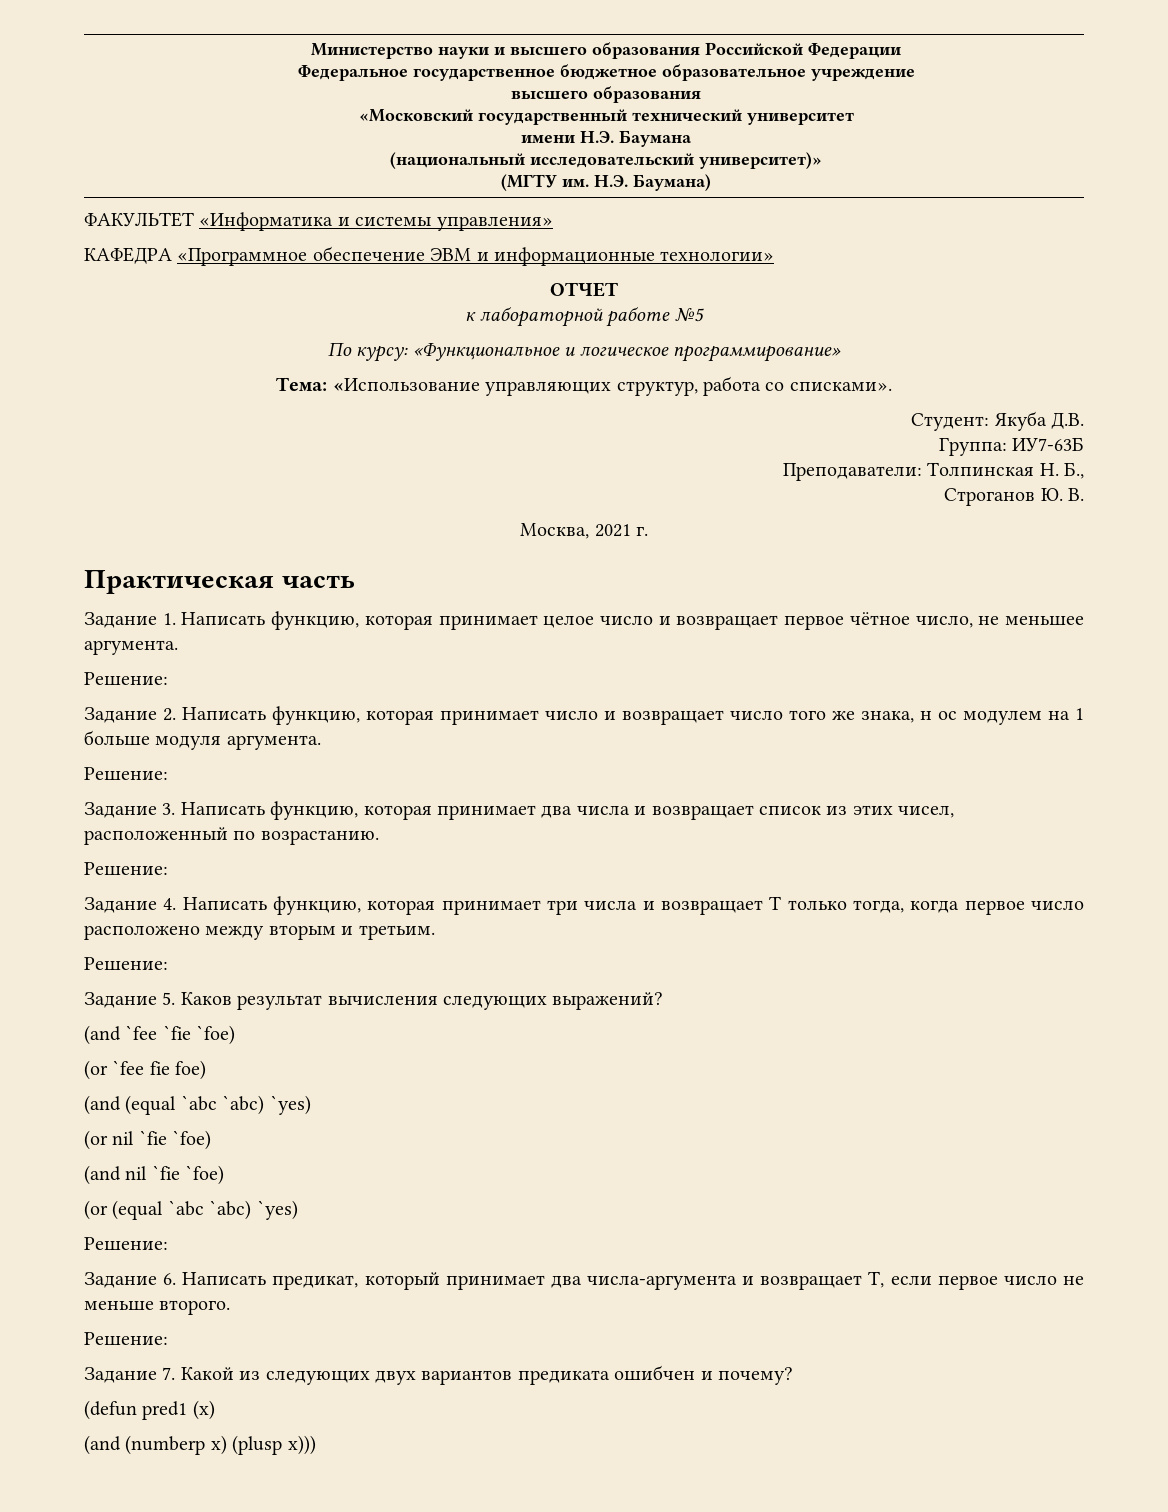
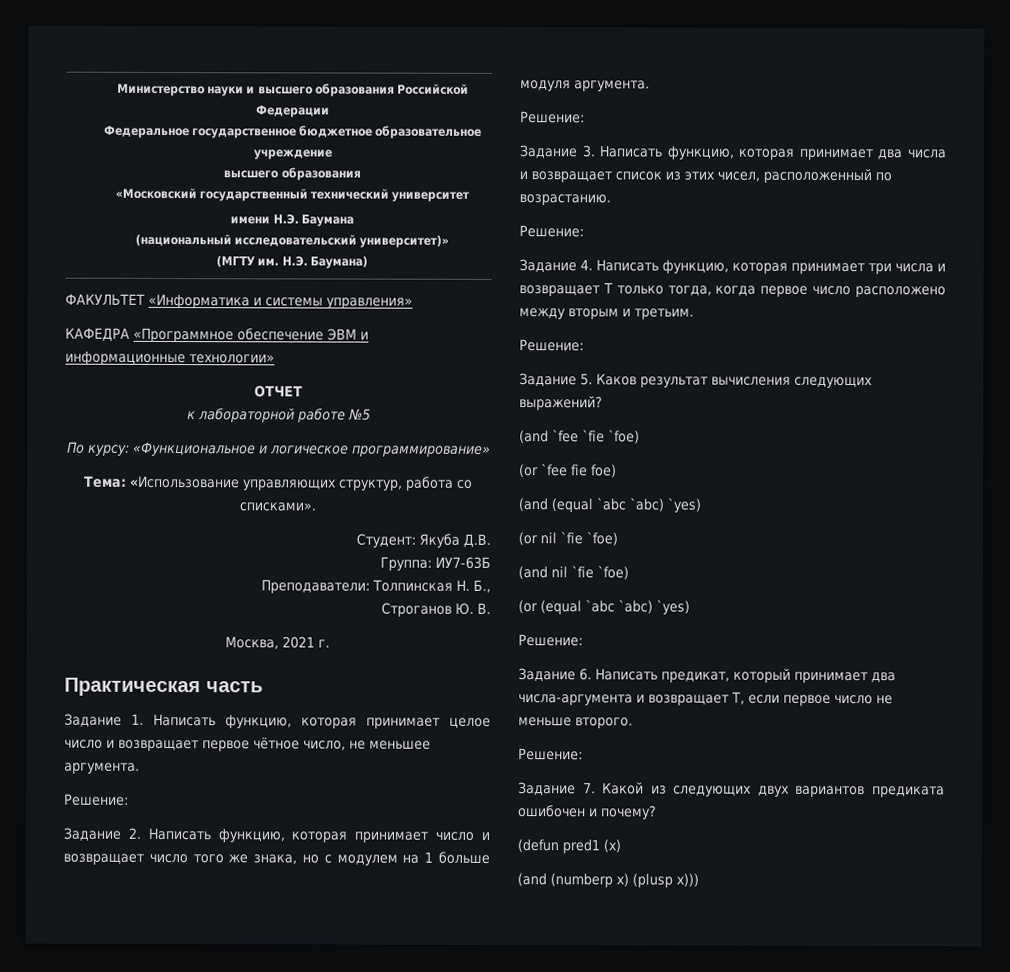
- Задание 2. Написать функцию, которая принимает число и возвращает число того же знака, н ос модулем на 1 больше модуля аргумента.
+ Задание 2. Написать функцию, которая принимает число и возвращает число того же знака, но с модулем на 1 больше модуля аргумента.
- Задание 7. Какой из следующих двух вариантов предиката ошибчен и почему?
+ Задание 7. Какой из следующих двух вариантов предиката ошибочен и почему?

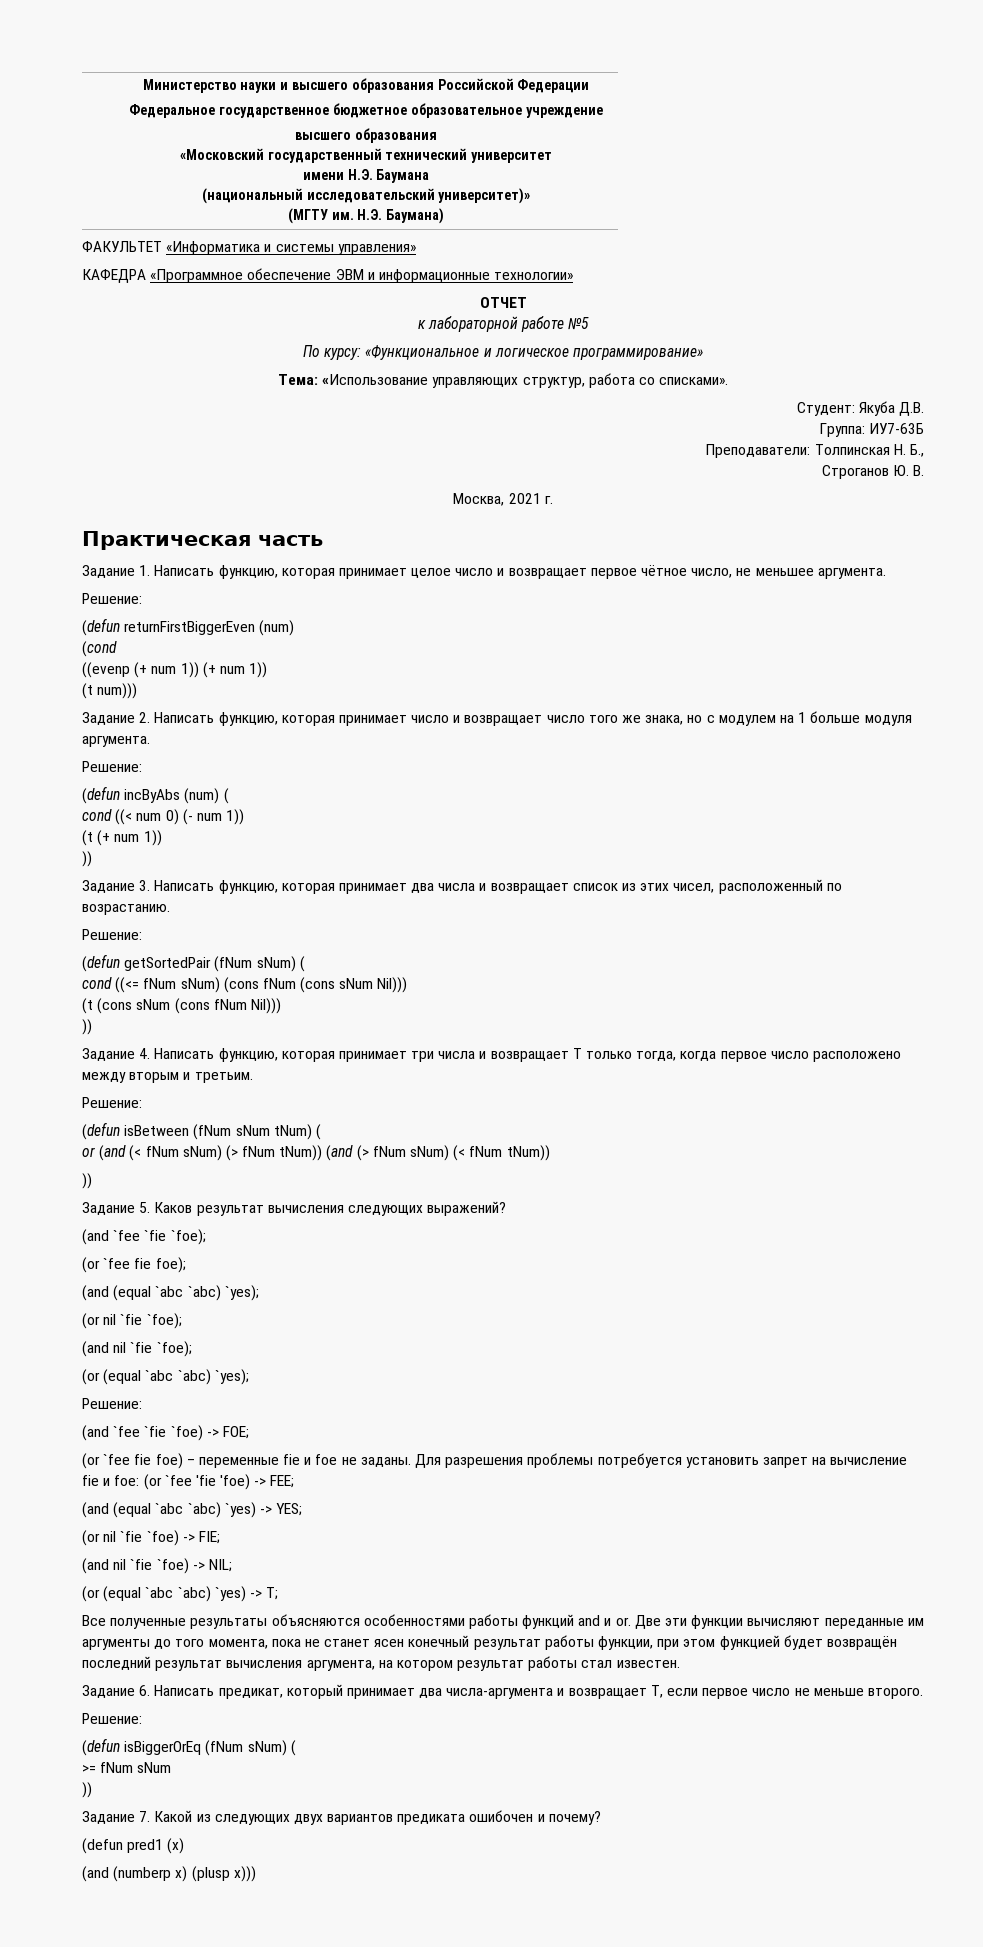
+ (defun returnFirstBiggerEven (num)
+ (cond
+ ((evenp (+ num 1)) (+ num 1))
+ (t num)))
+ (defun incByAbs (num) (
+ cond ((< num 0) (- num 1))
+ (t (+ num 1))
+ ))
+ (defun getSortedPair (fNum sNum) (
+ cond ((<= fNum sNum) (cons fNum (cons sNum Nil)))
+ (t (cons sNum (cons fNum Nil)))
+ ))
+ (defun isBetween (fNum sNum tNum) (
+ or (and (< fNum sNum) (> fNum tNum)) (and (> fNum sNum) (< fNum tNum))
+ ))
+ (and `fee `fie `foe);
+ (or `fee fie foe);
+ (and (equal `abc `abc) `yes);
+ (or nil `fie `foe);
+ (and nil `fie `foe);
+ (or (equal `abc `abc) `yes);
+ Решение:
- (and `fee `fie `foe)
+ (and `fee `fie `foe) -> FOE;
- (or `fee fie foe)
+ (or `fee fie foe) – переменные fie и foe не заданы. Для разрешения проблемы потребуется установить запрет на вычисление fie и foe: (or `fee 'fie 'foe) -> FEE;
- (and (equal `abc `abc) `yes)
+ (and (equal `abc `abc) `yes) -> YES;
- (or nil `fie `foe)
+ (or nil `fie `foe) -> FIE;
- (and nil `fie `foe)
+ (and nil `fie `foe) -> NIL;
- (or (equal `abc `abc) `yes)
- Решение:
+ (or (equal `abc `abc) `yes) -> T;
+ Все полученные результаты объясняются особенностями работы функций and и or. Две эти функции вычисляют переданные им аргументы до того момента, пока не станет ясен конечный результат работы функции, при этом функцией будет возвращён последний результат вычисления аргумента, на котором результат работы стал известен.
+ (defun isBiggerOrEq (fNum sNum) (
+ >= fNum sNum
+ ))

